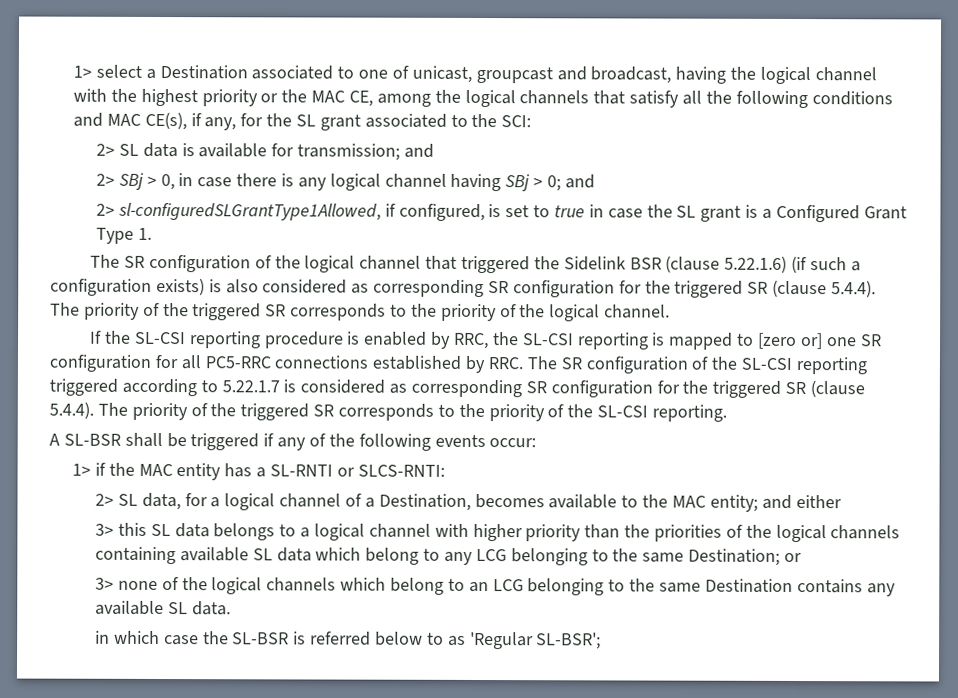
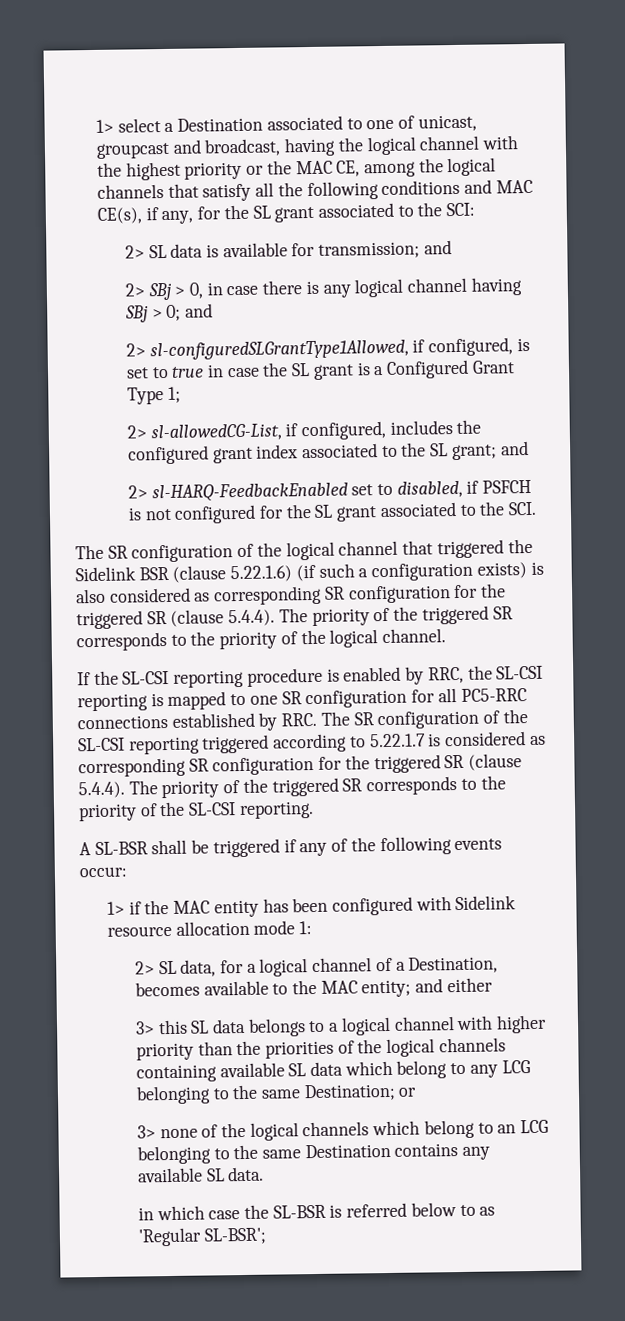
- 2> sl-configuredSLGrantType1Allowed, if configured, is set to true in case the SL grant is a Configured Grant Type 1.
+ 2> sl-configuredSLGrantType1Allowed, if configured, is set to true in case the SL grant is a Configured Grant Type 1;
+ 2> sl-allowedCG-List, if configured, includes the configured grant index associated to the SL grant; and
+ 2> sl-HARQ-FeedbackEnabled set to disabled, if PSFCH is not configured for the SL grant associated to the SCI.
- If the SL-CSI reporting procedure is enabled by RRC, the SL-CSI reporting is mapped to [zero or] one SR configuration for all PC5-RRC connections established by RRC. The SR configuration of the SL-CSI reporting triggered according to 5.22.1.7 is considered as corresponding SR configuration for the triggered SR (clause 5.4.4). The priority of the triggered SR corresponds to the priority of the SL-CSI reporting.
+ If the SL-CSI reporting procedure is enabled by RRC, the SL-CSI reporting is mapped to one SR configuration for all PC5-RRC connections established by RRC. The SR configuration of the SL-CSI reporting triggered according to 5.22.1.7 is considered as corresponding SR configuration for the triggered SR (clause 5.4.4). The priority of the triggered SR corresponds to the priority of the SL-CSI reporting.
- 1> if the MAC entity has a SL-RNTI or SLCS-RNTI:
+ 1> if the MAC entity has been configured with Sidelink resource allocation mode 1:

